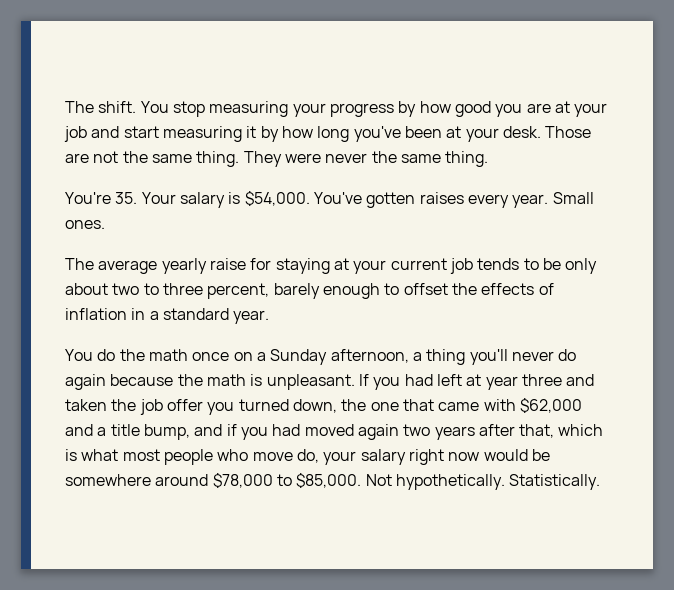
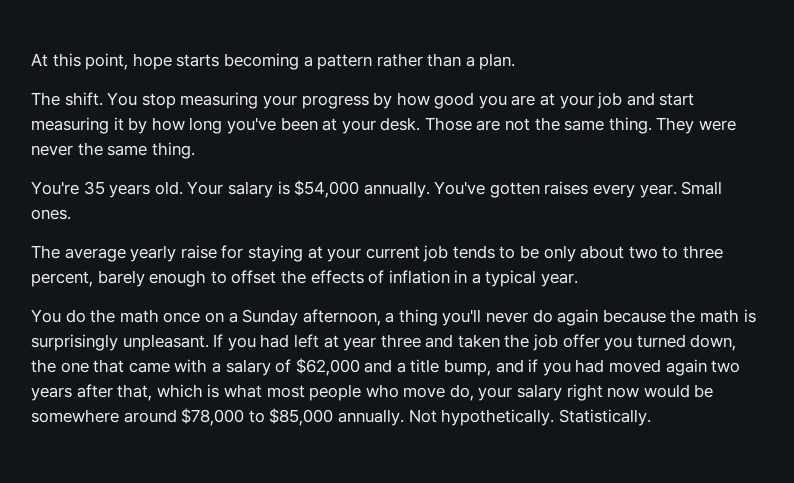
+ At this point, hope starts becoming a pattern rather than a plan.
- You're 35. Your salary is $54,000.
+ You're 35 years old. Your salary is $54,000 annually.
- The average yearly raise for staying at your current job tends to be only about two to three percent, barely enough to offset the effects of inflation in a standard year.
+ The average yearly raise for staying at your current job tends to be only about two to three percent, barely enough to offset the effects of inflation in a typical year.
- You do the math once on a Sunday afternoon, a thing you'll never do again because the math is unpleasant.
+ You do the math once on a Sunday afternoon, a thing you'll never do again because the math is surprisingly unpleasant.
- If you had left at year three and taken the job offer you turned down, the one that came with $62,000 and a title bump, and if you had moved again two years after that, which is what most people who move do, your salary right now would be somewhere around $78,000 to $85,000.
+ If you had left at year three and taken the job offer you turned down, the one that came with a salary of $62,000 and a title bump, and if you had moved again two years after that, which is what most people who move do, your salary right now would be somewhere around $78,000 to $85,000 annually.

